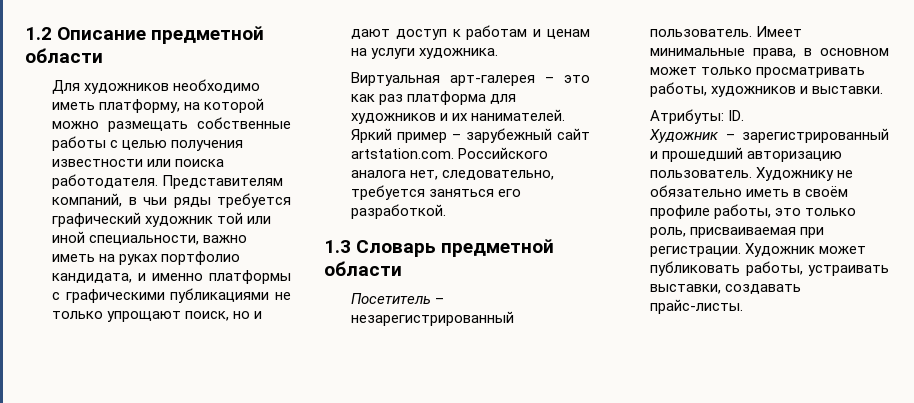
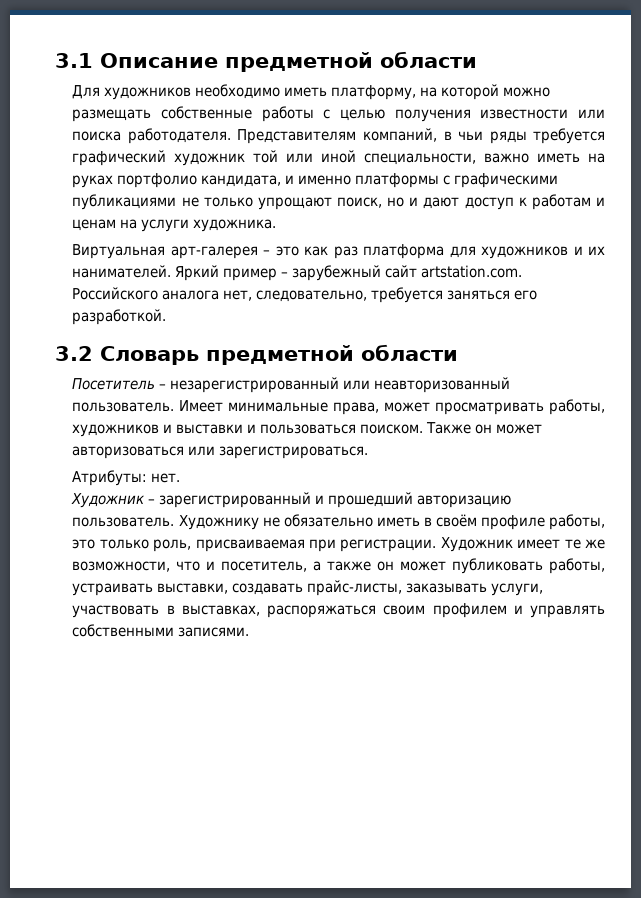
- 1.2 Описание предметной области
+ 3.1 Описание предметной области
- 1.3 Словарь предметной области
+ 3.2 Словарь предметной области
- Посетитель – незарегистрированный пользователь.
+ Посетитель – незарегистрированный или неавторизованный пользователь.
- Имеет минимальные права, в основном может только просматривать работы, художников и выставки.
+ Имеет минимальные права, может просматривать работы, художников и выставки и пользоваться поиском. Также он может авторизоваться или зарегистрироваться.
- Атрибуты: ID.
+ Атрибуты: нет.
- Художник может публиковать работы, устраивать выставки, создавать прайс-листы.
+ Художник имеет те же возможности, что и посетитель, а также он может публиковать работы, устраивать выставки, создавать прайс-листы, заказывать услуги, участвовать в выставках, распоряжаться своим профилем и управлять собственными записями.

